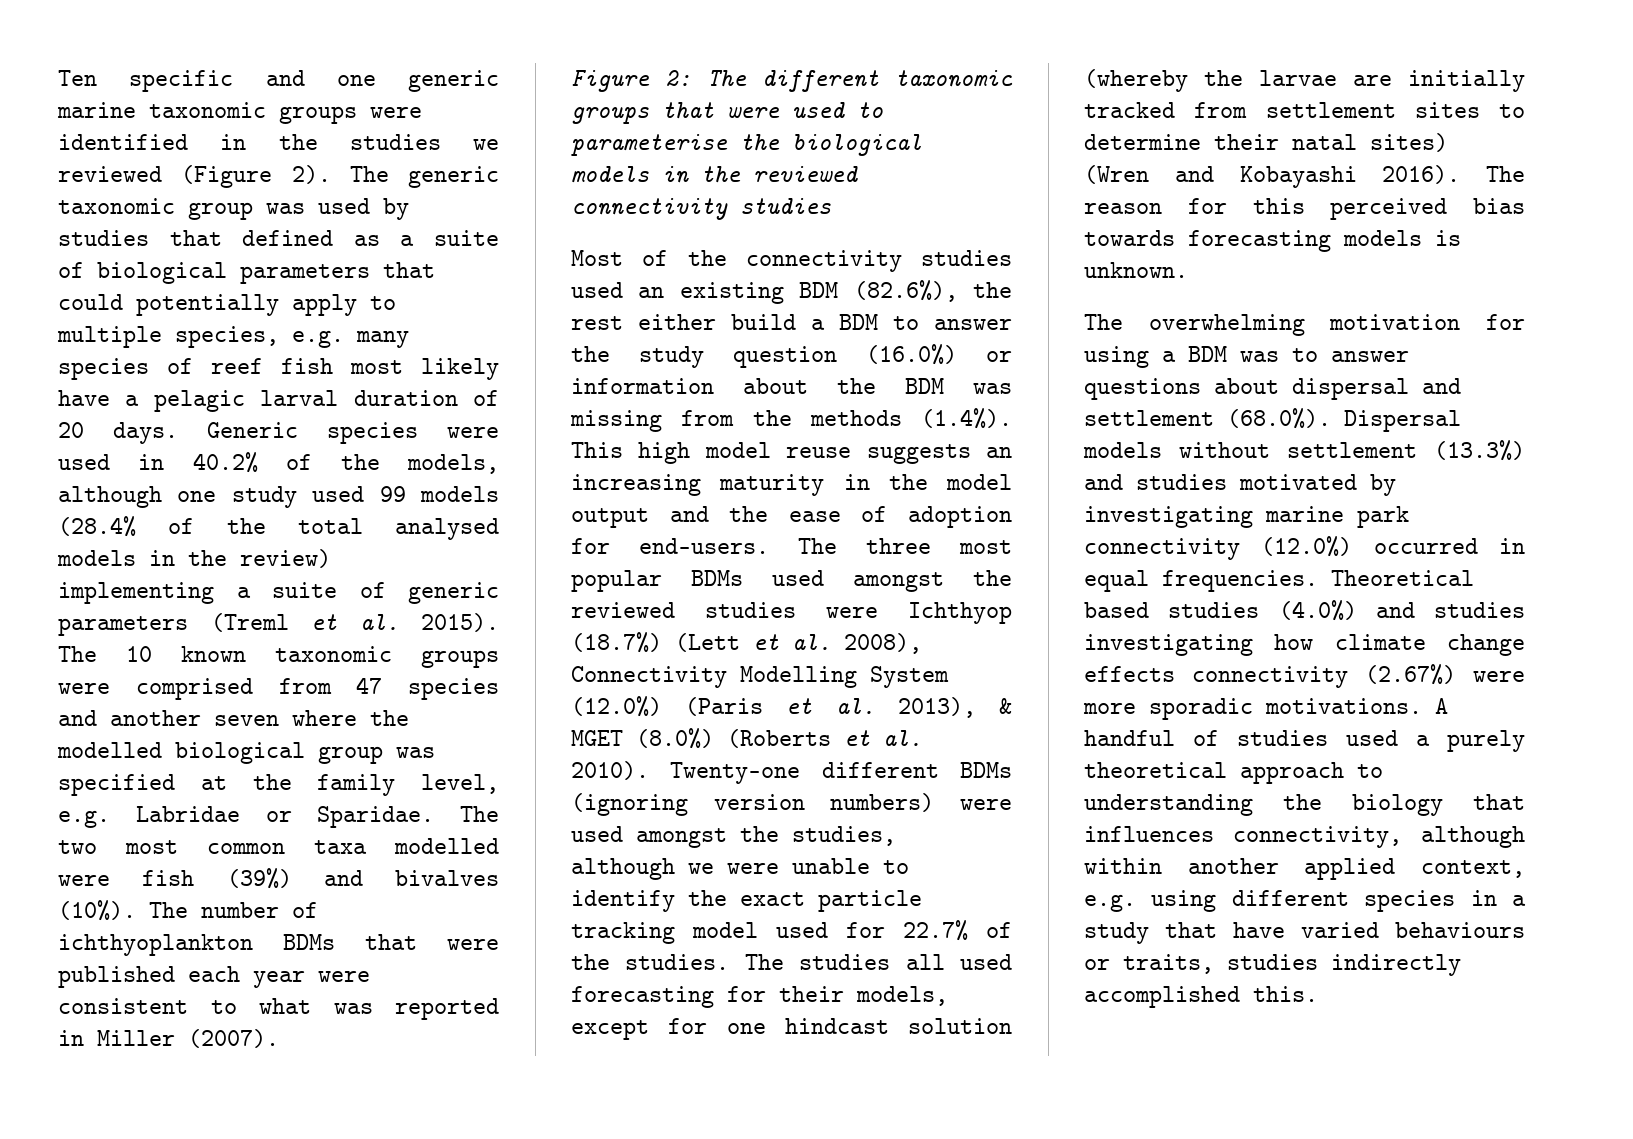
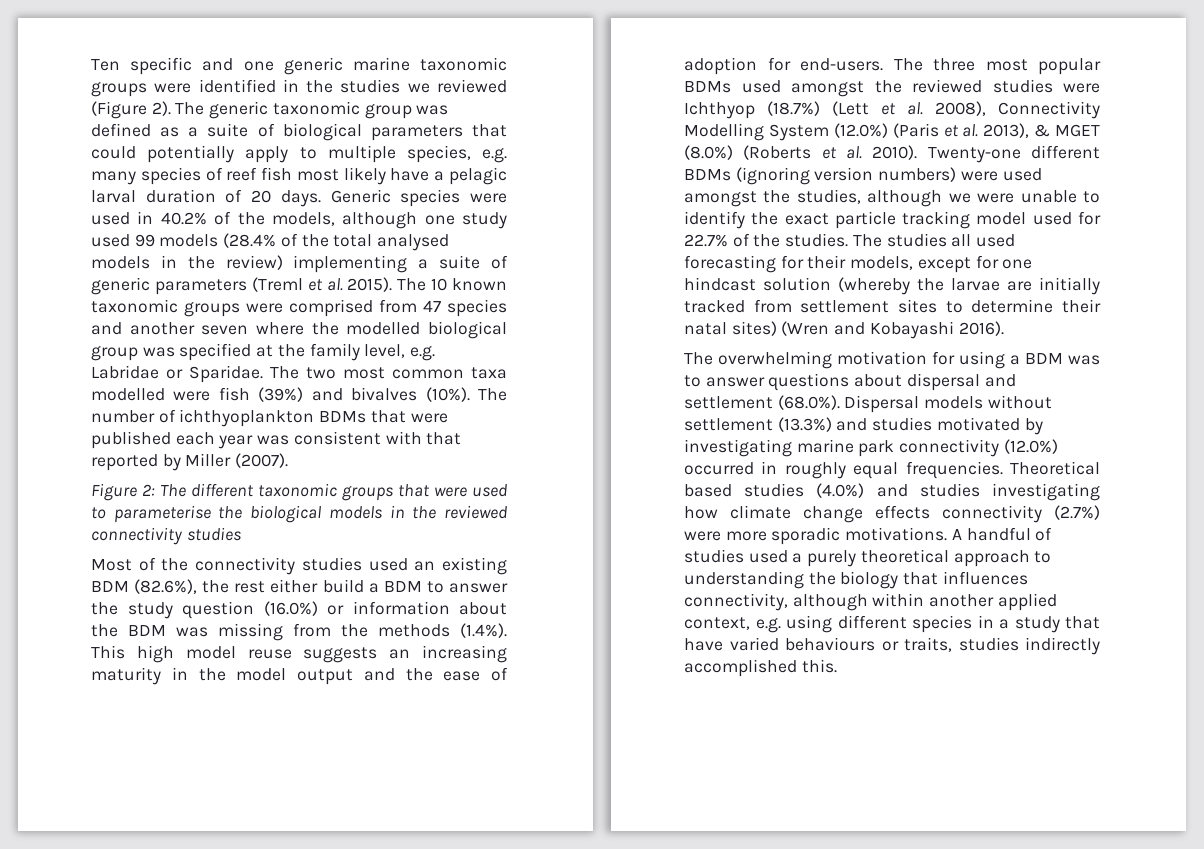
- The generic taxonomic group was used by studies that defined as a suite of biological parameters that could potentially apply to multiple species, e.g. many species of reef fish most likely have a pelagic larval duration of 20 days.
+ The generic taxonomic group was defined as a suite of biological parameters that could potentially apply to multiple species, e.g. many species of reef fish most likely have a pelagic larval duration of 20 days.
- The number of ichthyoplankton BDMs that were published each year were consistent to what was reported in Miller (2007).
+ The number of ichthyoplankton BDMs that were published each year was consistent with that reported by Miller (2007).
- The reason for this perceived bias towards forecasting models is unknown.
- The overwhelming motivation for using a BDM was to answer questions about dispersal and settlement (68.0%). Dispersal models without settlement (13.3%) and studies motivated by investigating marine park connectivity (12.0%) occurred in equal frequencies.
+ The overwhelming motivation for using a BDM was to answer questions about dispersal and settlement (68.0%). Dispersal models without settlement (13.3%) and studies motivated by investigating marine park connectivity (12.0%) occurred in roughly equal frequencies.
- Theoretical based studies (4.0%) and studies investigating how climate change effects connectivity (2.67%) were more sporadic motivations.
+ Theoretical based studies (4.0%) and studies investigating how climate change effects connectivity (2.7%) were more sporadic motivations.

